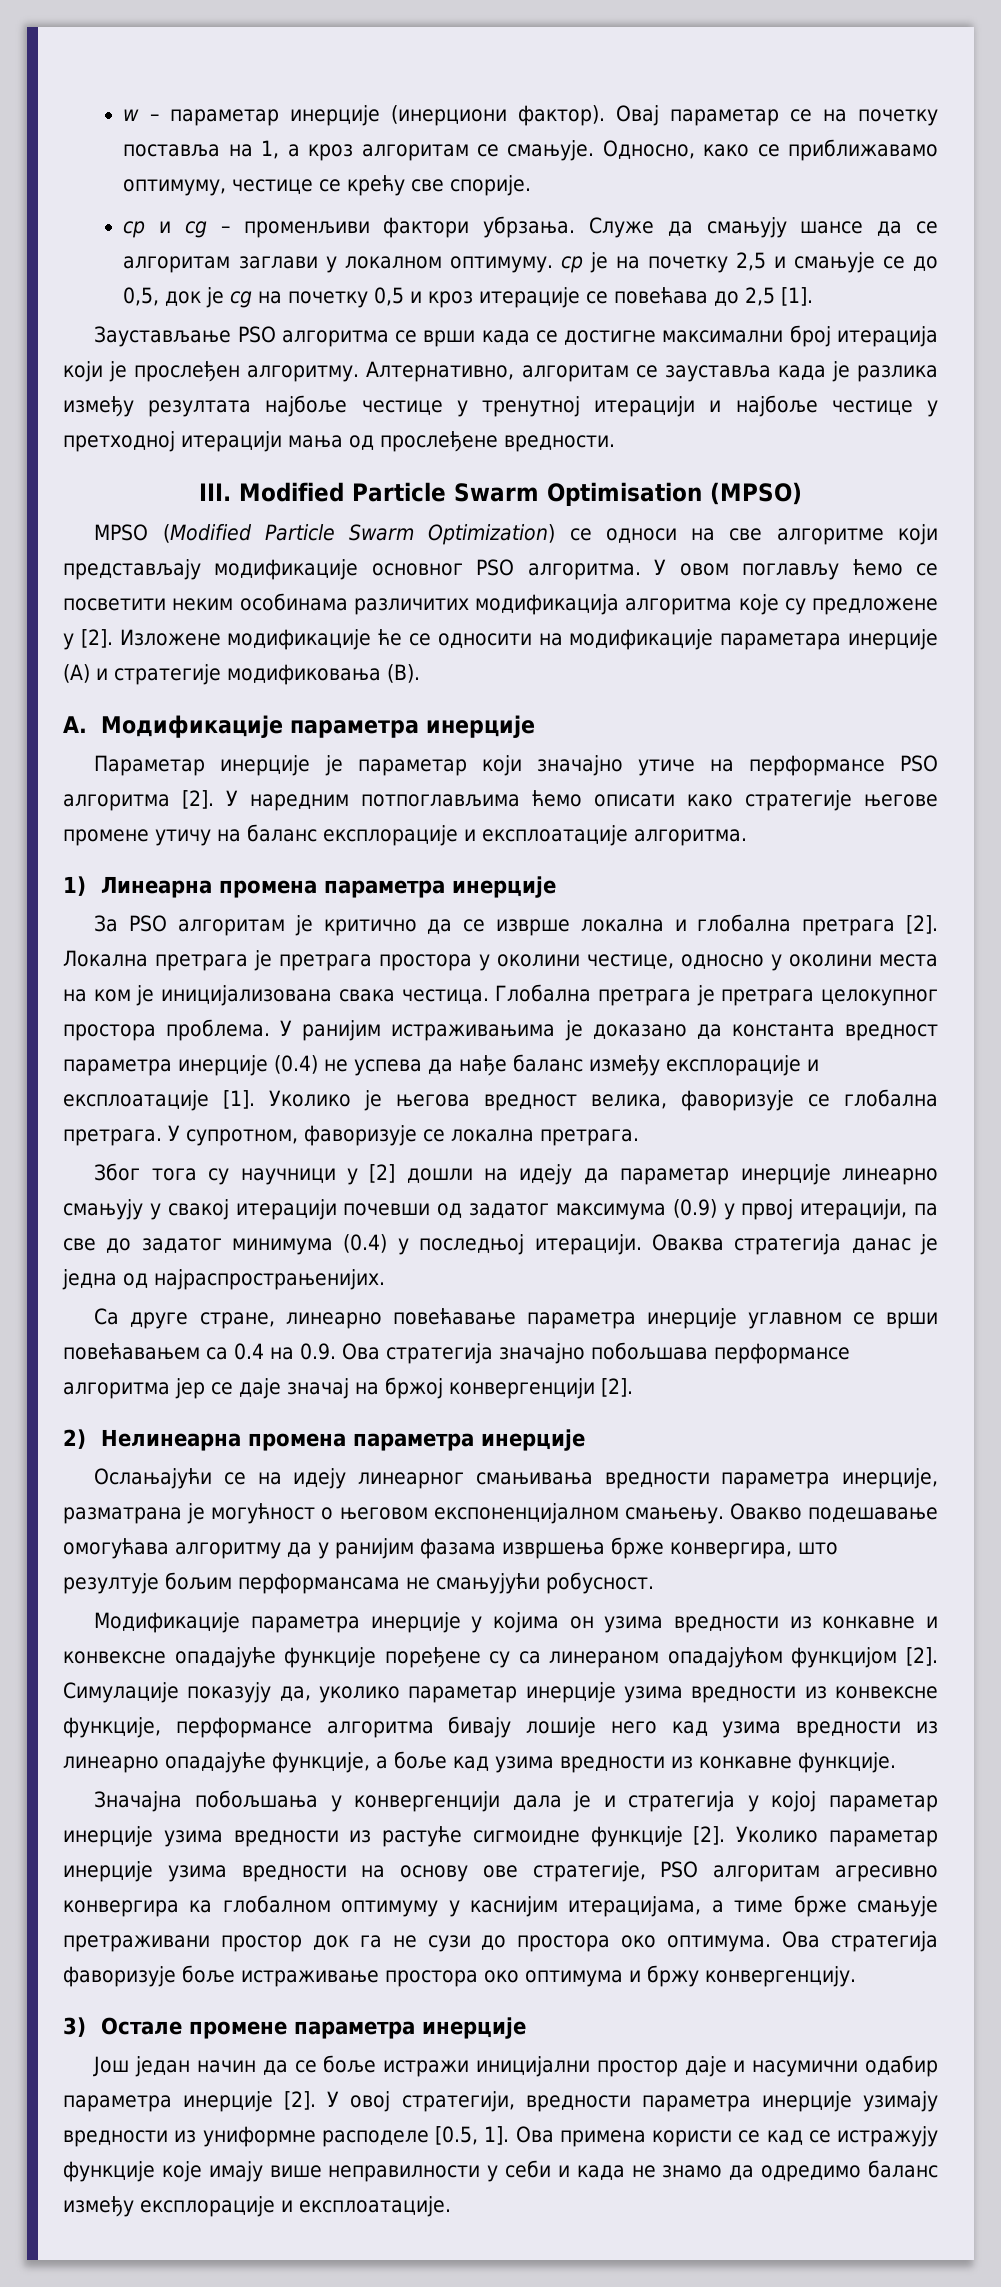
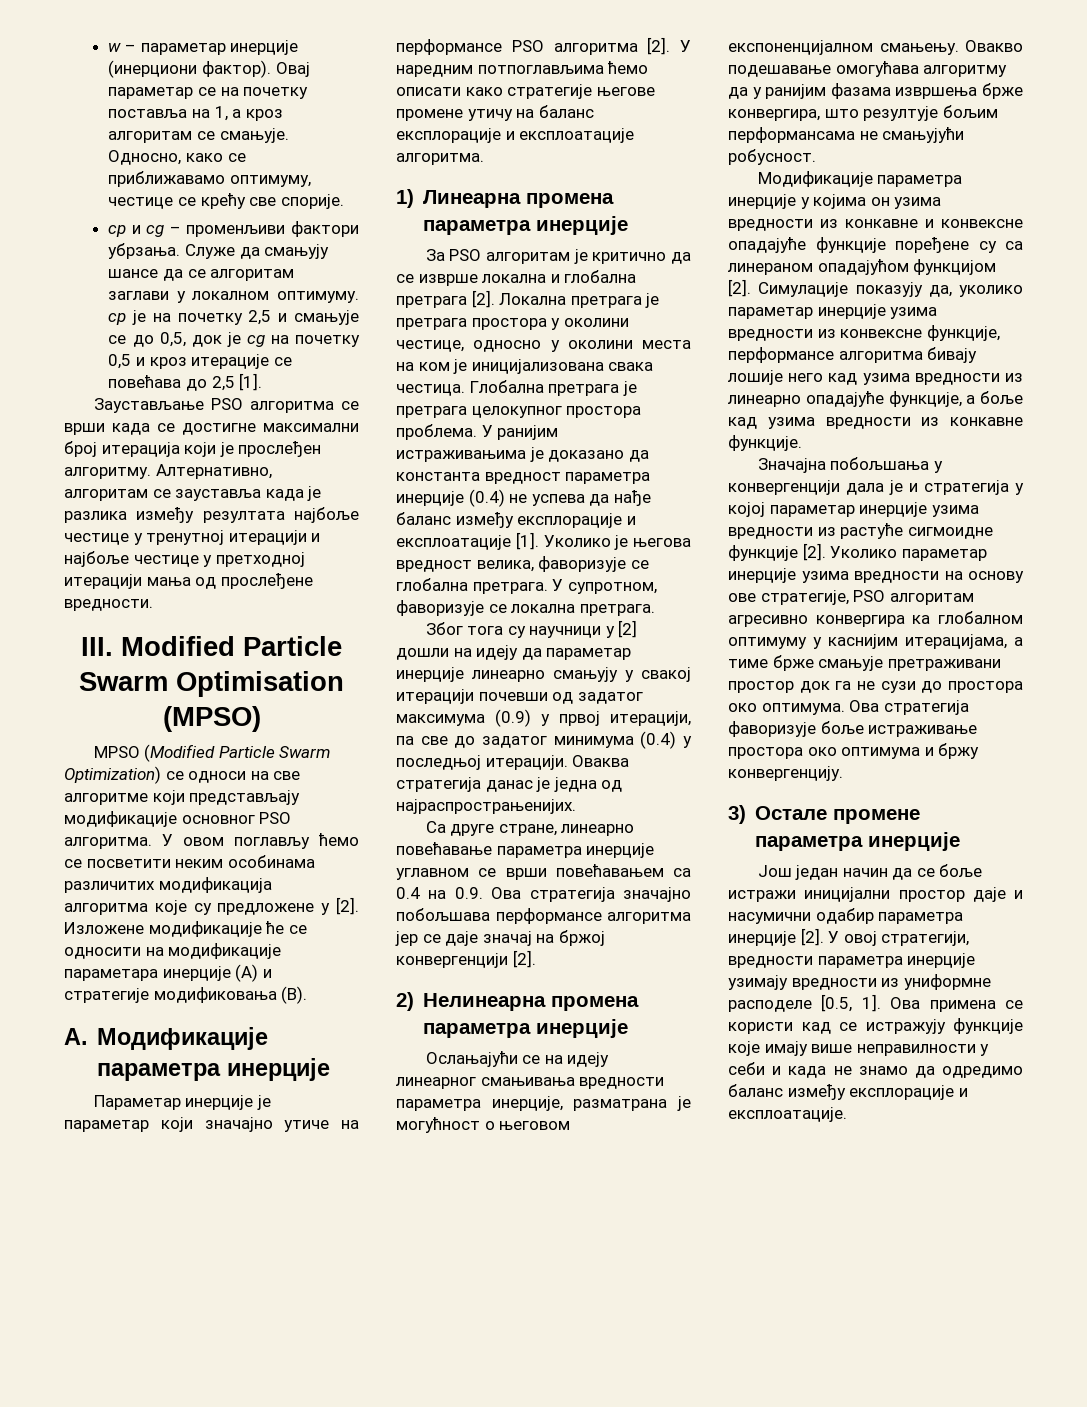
- Ова примена користи се кад се истражују функције које имају више неправилности у себи и када не знамо да одредимо баланс између експлорације и експлоатације.
+ Ова примена се користи кад се истражују функције које имају више неправилности у себи и када не знамо да одредимо баланс између експлорације и експлоатације.

